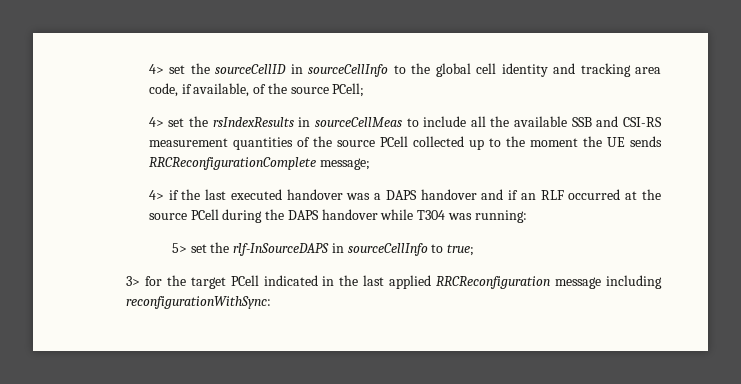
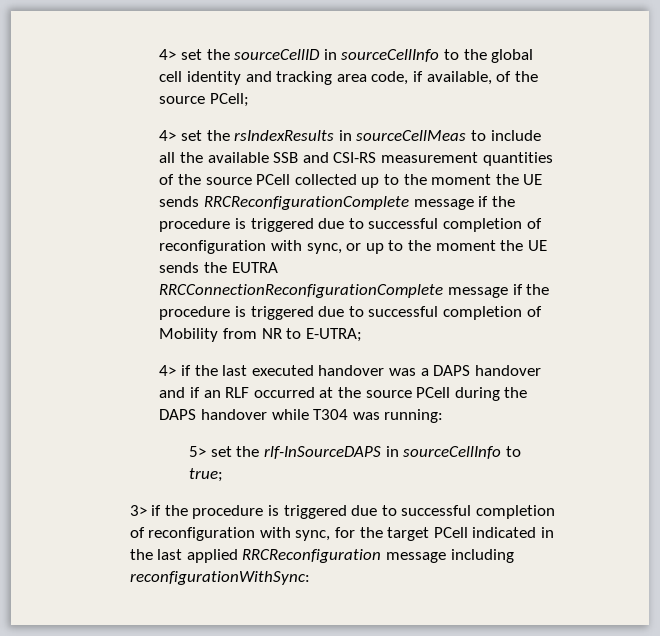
- 4> set the rsIndexResults in sourceCellMeas to include all the available SSB and CSI-RS measurement quantities of the source PCell collected up to the moment the UE sends RRCReconfigurationComplete message;
+ 4> set the rsIndexResults in sourceCellMeas to include all the available SSB and CSI-RS measurement quantities of the source PCell collected up to the moment the UE sends RRCReconfigurationComplete message if the procedure is triggered due to successful completion of reconfiguration with sync, or up to the moment the UE sends the EUTRA RRCConnectionReconfigurationComplete message if the procedure is triggered due to successful completion of Mobility from NR to E-UTRA;
- 3> for the target PCell indicated in the last applied RRCReconfiguration message including reconfigurationWithSync:
+ 3> if the procedure is triggered due to successful completion of reconfiguration with sync, for the target PCell indicated in the last applied RRCReconfiguration message including reconfigurationWithSync:

